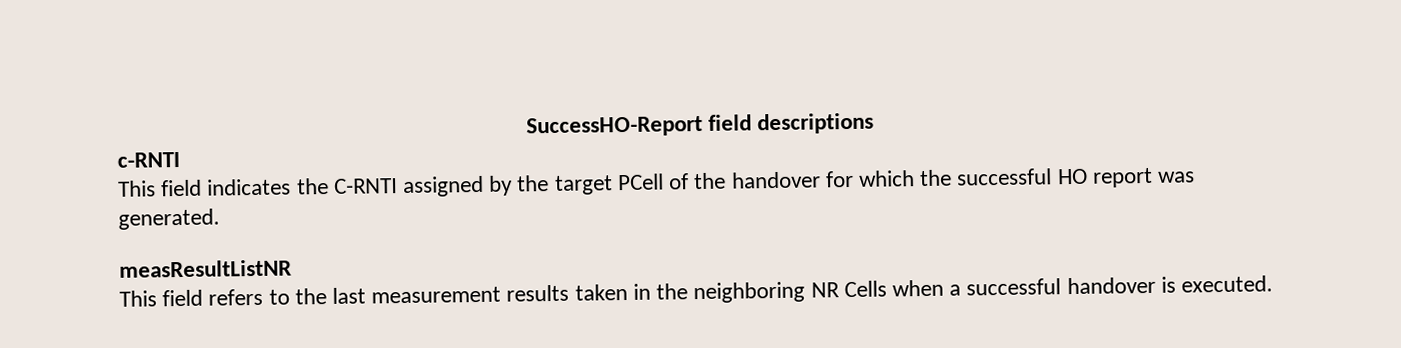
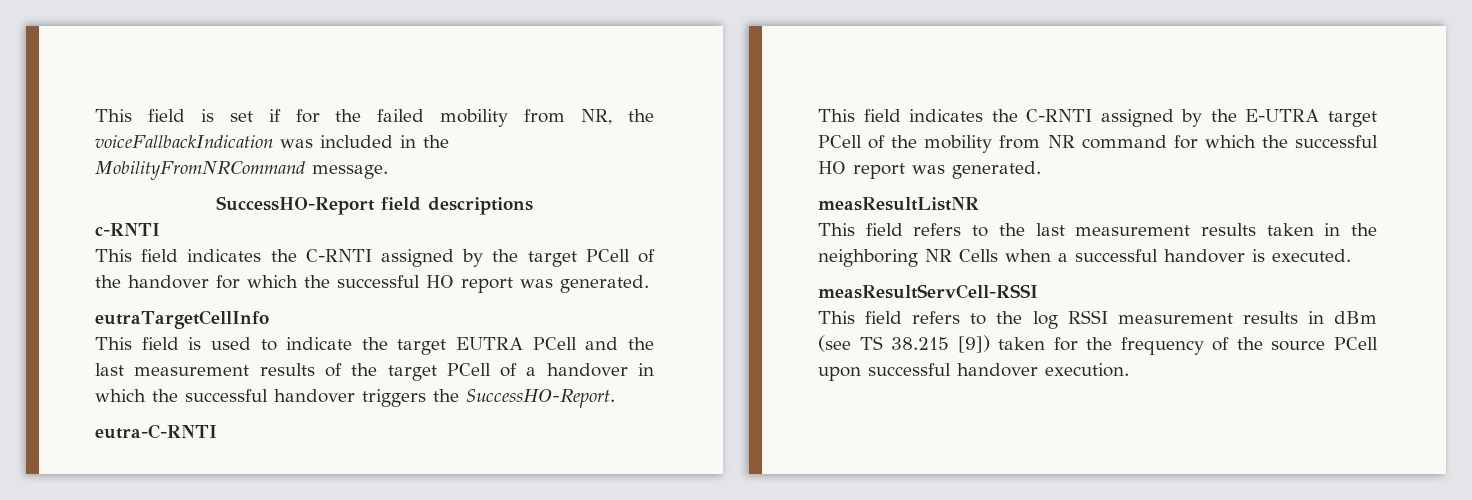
+ This field is set if for the failed mobility from NR, the voiceFallbackIndication was included in the MobilityFromNRCommand message.
+ eutraTargetCellInfo
+ This field is used to indicate the target EUTRA PCell and the last measurement results of the target PCell of a handover in which the successful handover triggers the SuccessHO-Report.
+ eutra-C-RNTI
+ This field indicates the C-RNTI assigned by the E-UTRA target PCell of the mobility from NR command for which the successful HO report was generated.
+ measResultServCell-RSSI
+ This field refers to the log RSSI measurement results in dBm (see TS 38.215 [9]) taken for the frequency of the source PCell upon successful handover execution.

